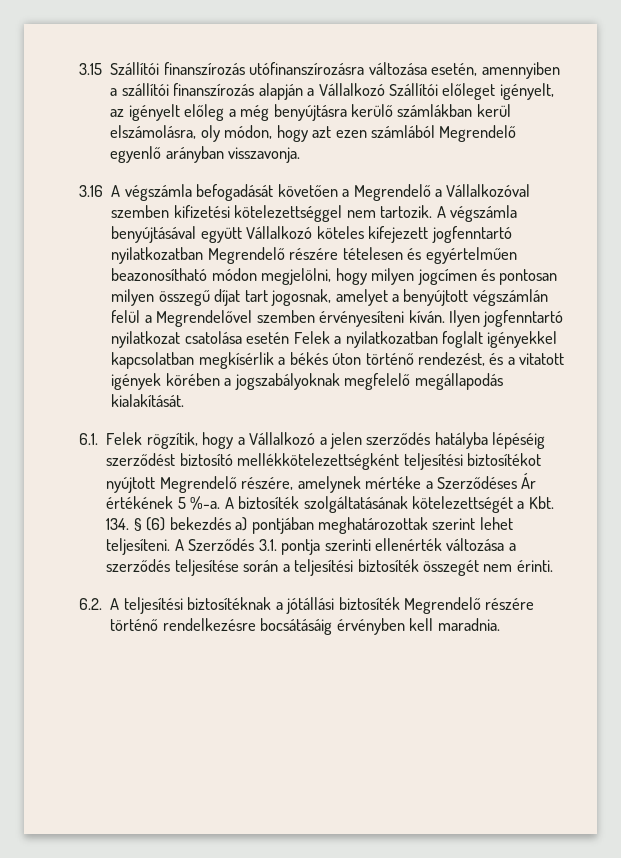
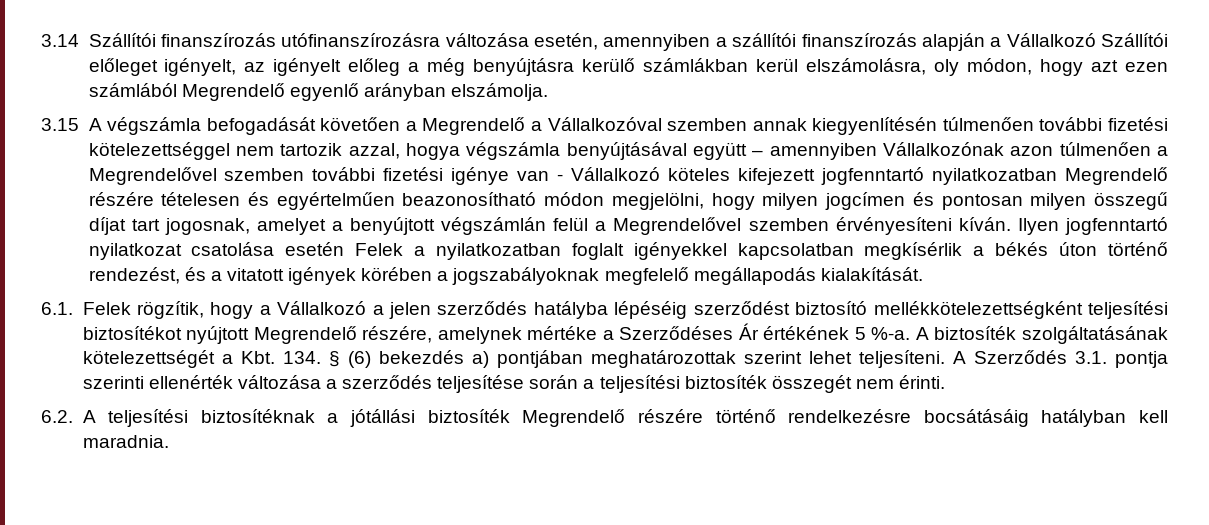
- 3.15 Szállítói finanszírozás utófinanszírozásra változása esetén, amennyiben a szállítói finanszírozás alapján a Vállalkozó Szállítói előleget igényelt, az igényelt előleg a még benyújtásra kerülő számlákban kerül elszámolásra, oly módon, hogy azt ezen számlából Megrendelő egyenlő arányban visszavonja.
- 3.16 A végszámla befogadását követően a Megrendelő a Vállalkozóval szemben kifizetési kötelezettséggel nem tartozik. A végszámla benyújtásával együtt Vállalkozó köteles kifejezett jogfenntartó nyilatkozatban Megrendelő részére tételesen és egyértelműen beazonosítható módon megjelölni, hogy milyen jogcímen és pontosan milyen összegű díjat tart jogosnak, amelyet a benyújtott végszámlán felül a Megrendelővel szemben érvényesíteni kíván.
+ 3.14 Szállítói finanszírozás utófinanszírozásra változása esetén, amennyiben a szállítói finanszírozás alapján a Vállalkozó Szállítói előleget igényelt, az igényelt előleg a még benyújtásra kerülő számlákban kerül elszámolásra, oly módon, hogy azt ezen számlából Megrendelő egyenlő arányban elszámolja.
+ 3.15 A végszámla befogadását követően a Megrendelő a Vállalkozóval szemben annak kiegyenlítésén túlmenően további fizetési kötelezettséggel nem tartozik azzal, hogya végszámla benyújtásával együtt – amennyiben Vállalkozónak azon túlmenően a Megrendelővel szemben további fizetési igénye van - Vállalkozó köteles kifejezett jogfenntartó nyilatkozatban Megrendelő részére tételesen és egyértelműen beazonosítható módon megjelölni, hogy milyen jogcímen és pontosan milyen összegű díjat tart jogosnak, amelyet a benyújtott végszámlán felül a Megrendelővel szemben érvényesíteni kíván.
- 6.2. A teljesítési biztosítéknak a jótállási biztosíték Megrendelő részére történő rendelkezésre bocsátásáig érvényben kell maradnia.
+ 6.2. A teljesítési biztosítéknak a jótállási biztosíték Megrendelő részére történő rendelkezésre bocsátásáig hatályban kell maradnia.

